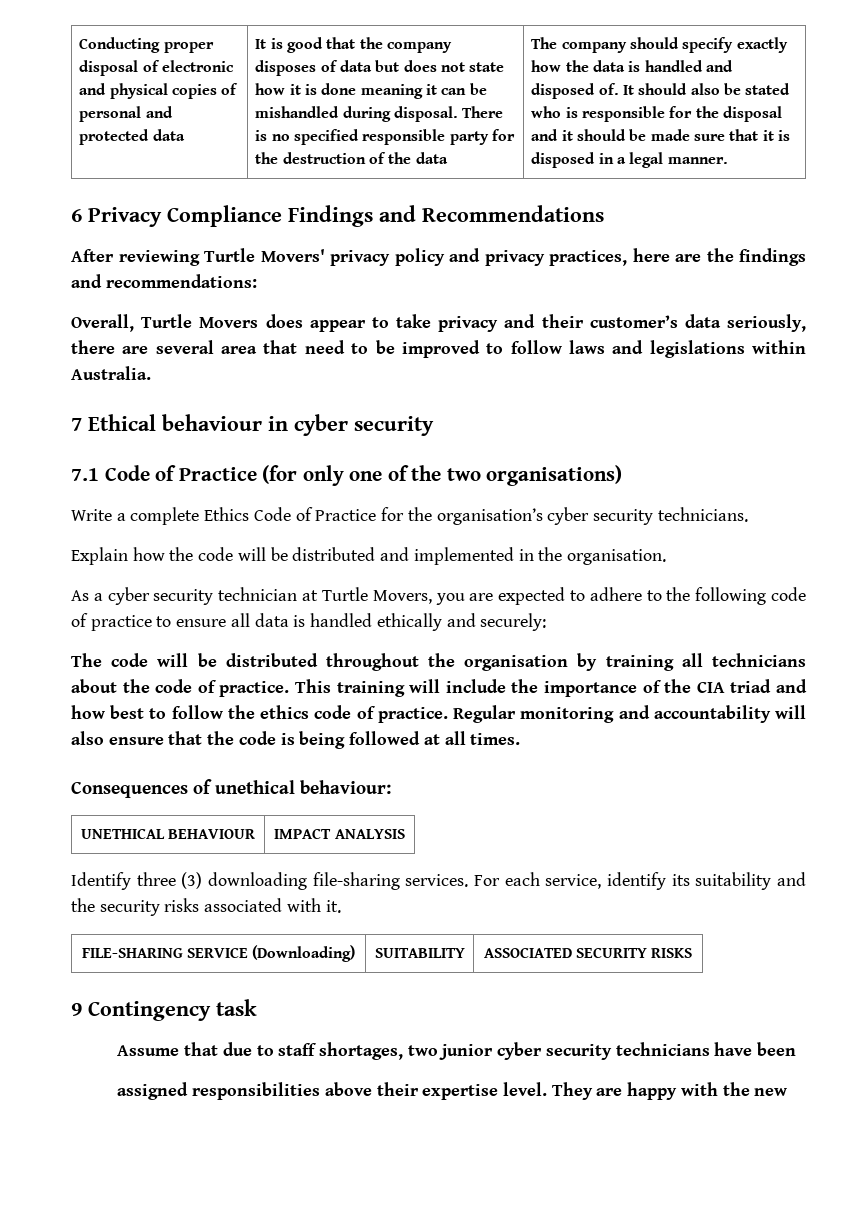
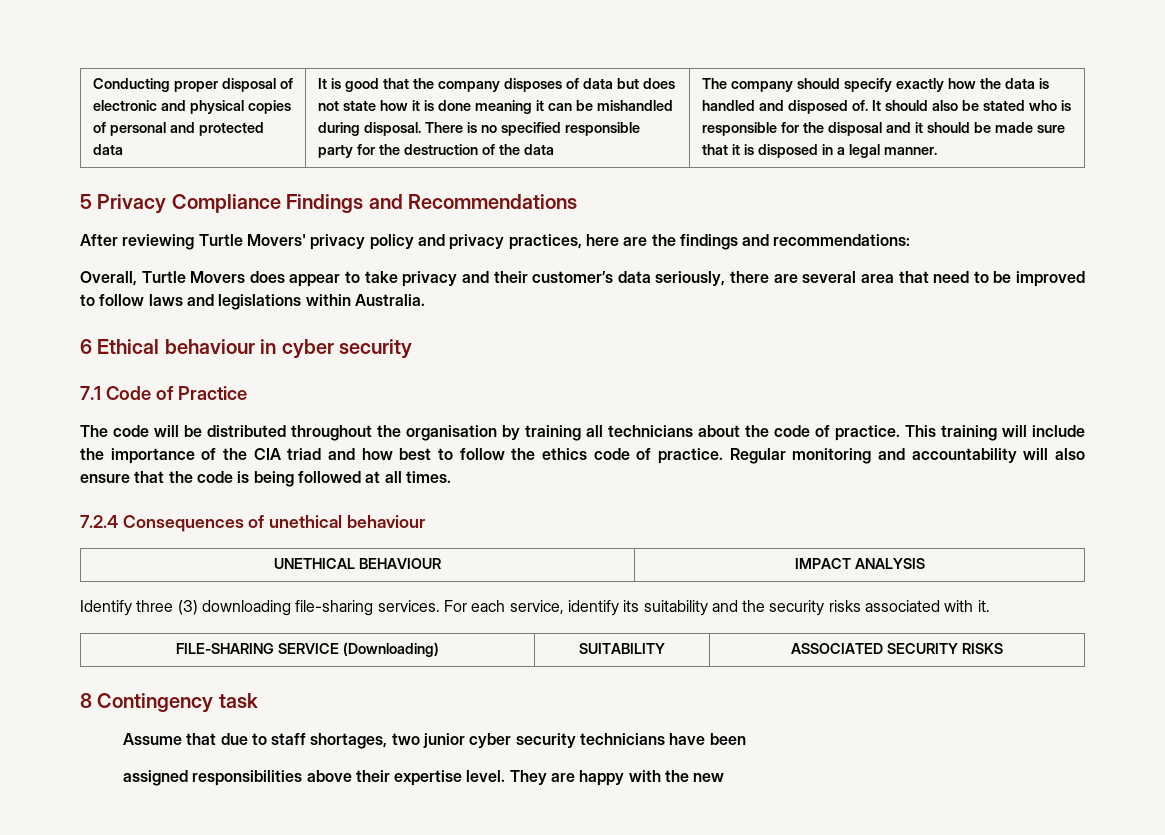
- 6 Privacy Compliance Findings and Recommendations
+ 5 Privacy Compliance Findings and Recommendations
- 7 Ethical behaviour in cyber security
+ 6 Ethical behaviour in cyber security
- 7.1 Code of Practice (for only one of the two organisations)
- Write a complete Ethics Code of Practice for the organisation’s cyber security technicians.
- Explain how the code will be distributed and implemented in the organisation.
- As a cyber security technician at Turtle Movers, you are expected to adhere to the following code of practice to ensure all data is handled ethically and securely:
+ 7.1 Code of Practice
- Consequences of unethical behaviour:
+ 7.2.4 Consequences of unethical behaviour
- 9 Contingency task
+ 8 Contingency task

